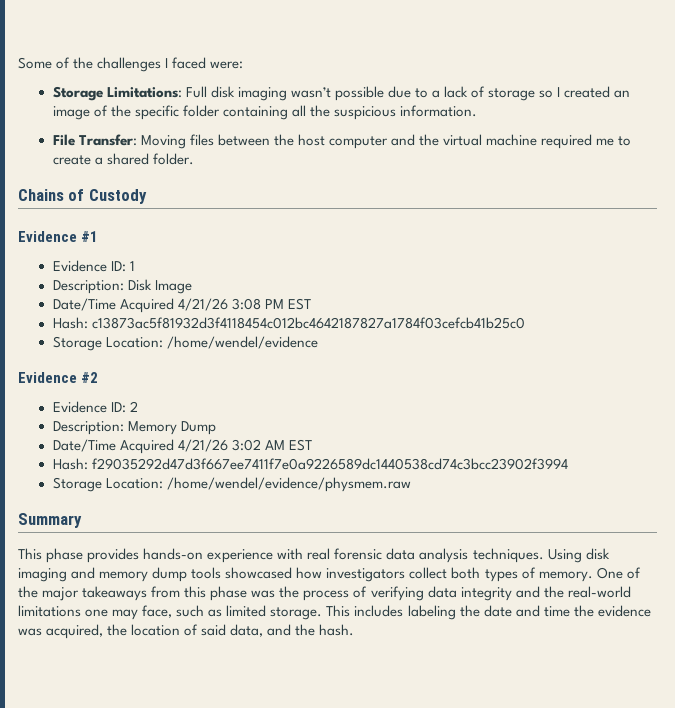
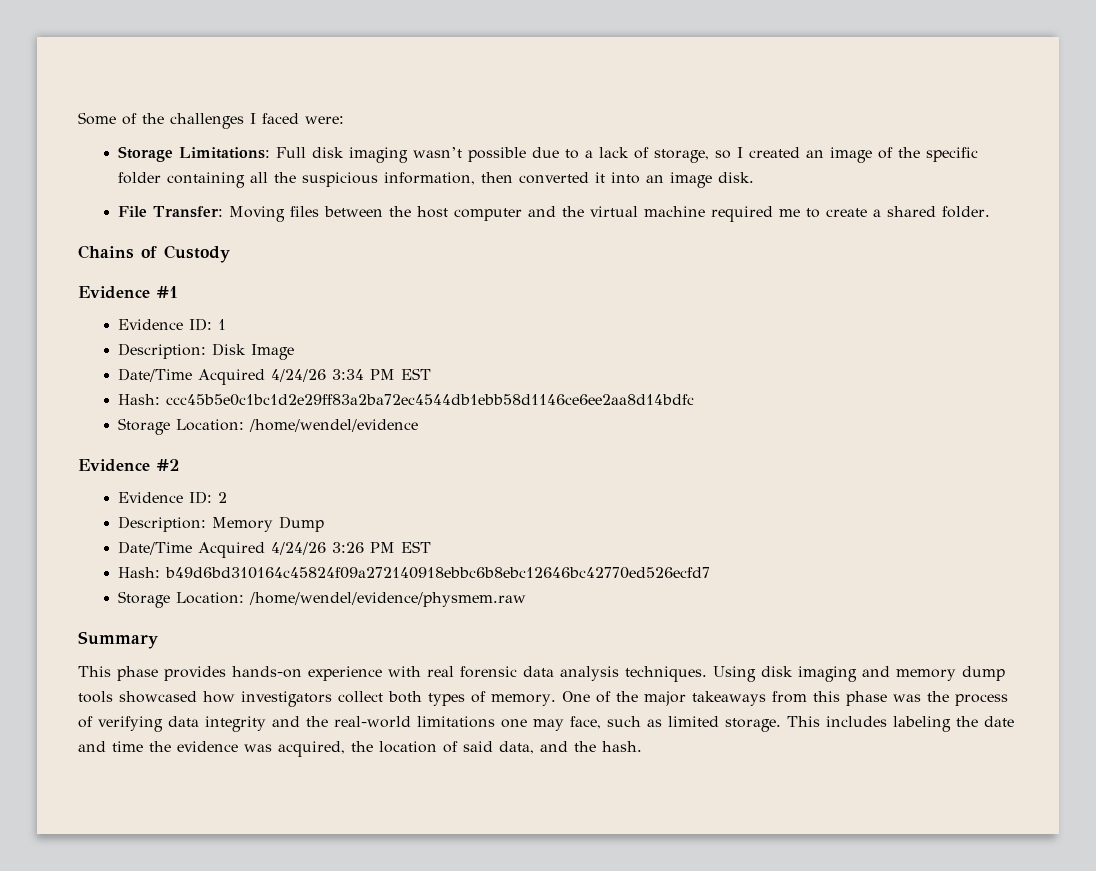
- Storage Limitations: Full disk imaging wasn’t possible due to a lack of storage so I created an image of the specific folder containing all the suspicious information.
+ Storage Limitations: Full disk imaging wasn’t possible due to a lack of storage, so I created an image of the specific folder containing all the suspicious information, then converted it into an image disk.
- Date/Time Acquired 4/21/26 3:08 PM EST
- Hash: c13873ac5f81932d3f4118454c012bc4642187827a1784f03cefcb41b25c0
+ Date/Time Acquired 4/24/26 3:34 PM EST
+ Hash: ccc45b5e0c1bc1d2e29ff83a2ba72ec4544db1ebb58d1146ce6ee2aa8d14bdfc
- Date/Time Acquired 4/21/26 3:02 AM EST
- Hash: f29035292d47d3f667ee7411f7e0a9226589dc1440538cd74c3bcc23902f3994
+ Date/Time Acquired 4/24/26 3:26 PM EST
+ Hash: b49d6bd310164c45824f09a272140918ebbc6b8ebc12646bc42770ed526ecfd7

